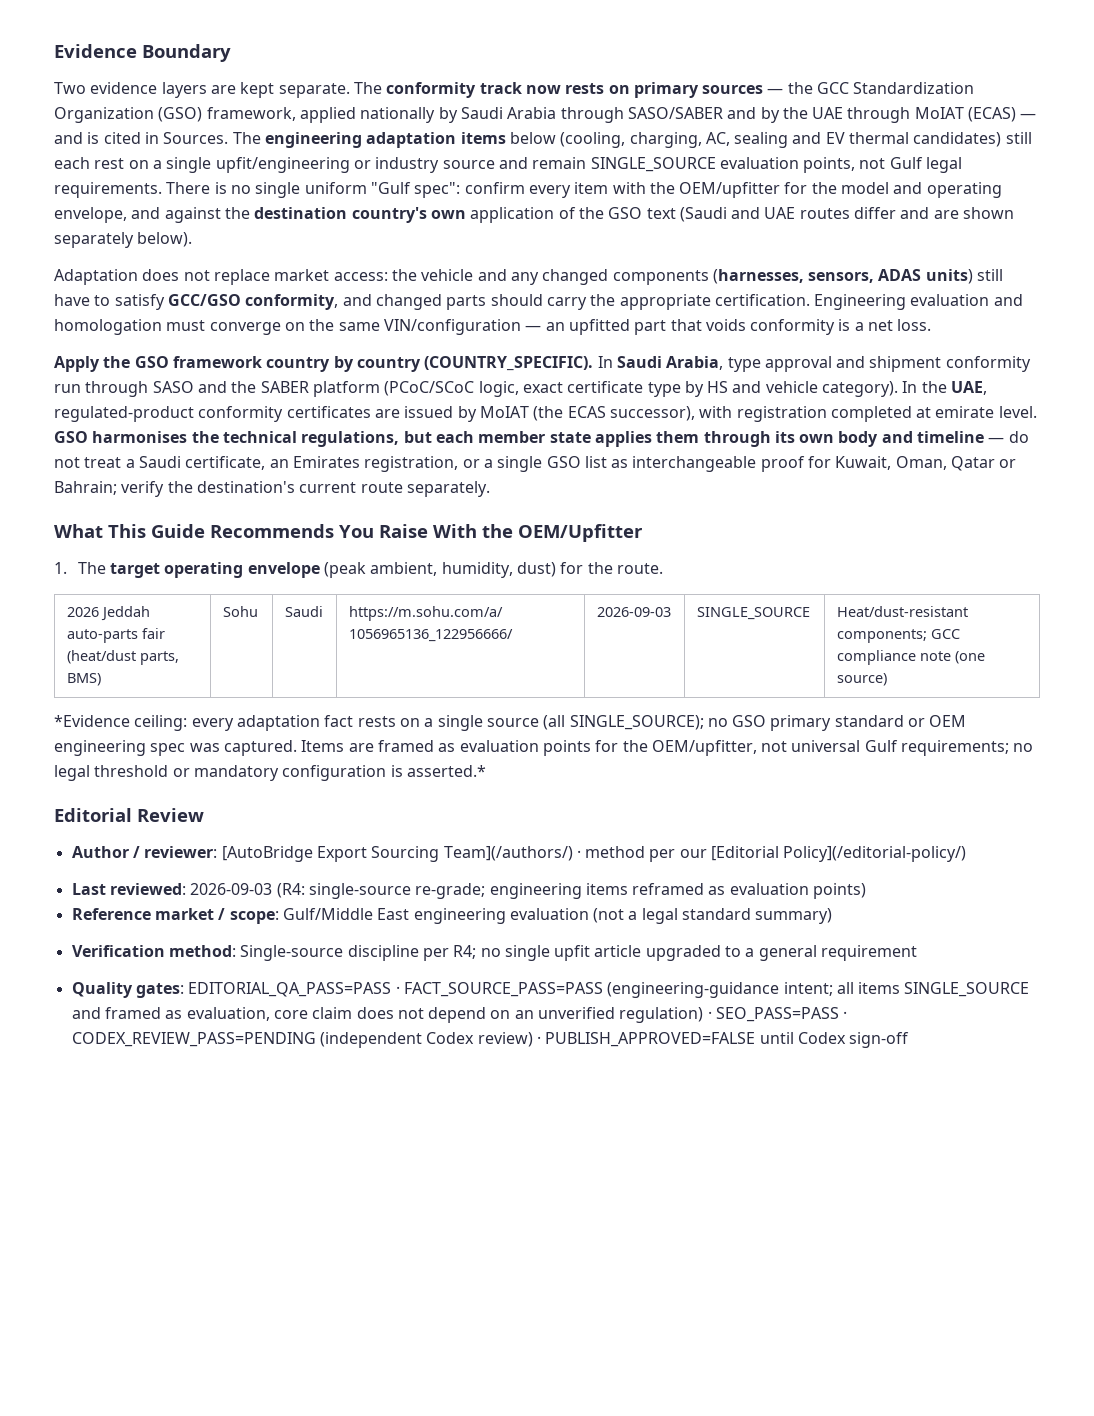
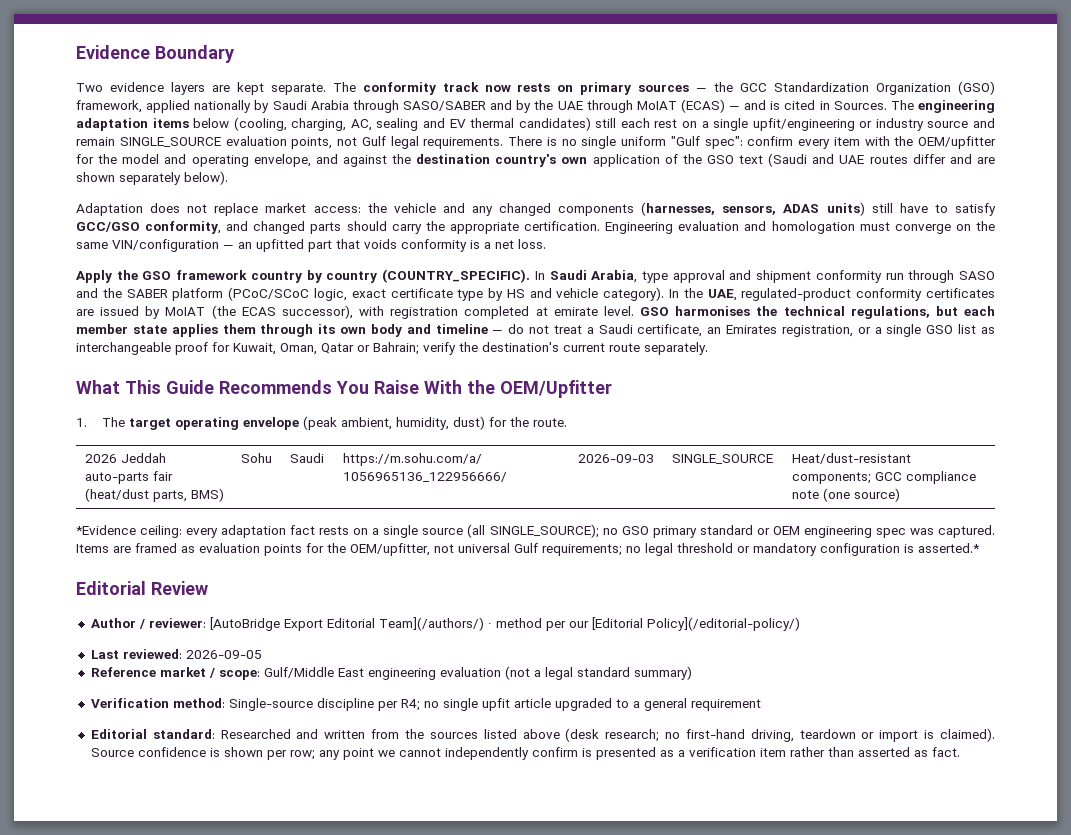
- Author / reviewer: [AutoBridge Export Sourcing Team](/authors/) · method per our [Editorial Policy](/editorial-policy/)
+ Author / reviewer: [AutoBridge Export Editorial Team](/authors/) · method per our [Editorial Policy](/editorial-policy/)
- Last reviewed: 2026-09-03 (R4: single-source re-grade; engineering items reframed as evaluation points)
+ Last reviewed: 2026-09-05
- Quality gates: EDITORIAL_QA_PASS=PASS · FACT_SOURCE_PASS=PASS (engineering-guidance intent; all items SINGLE_SOURCE and framed as evaluation, core claim does not depend on an unverified regulation) · SEO_PASS=PASS · CODEX_REVIEW_PASS=PENDING (independent Codex review) · PUBLISH_APPROVED=FALSE until Codex sign-off
+ Editorial standard: Researched and written from the sources listed above (desk research; no first-hand driving, teardown or import is claimed). Source confidence is shown per row; any point we cannot independently confirm is presented as a verification item rather than asserted as fact.

